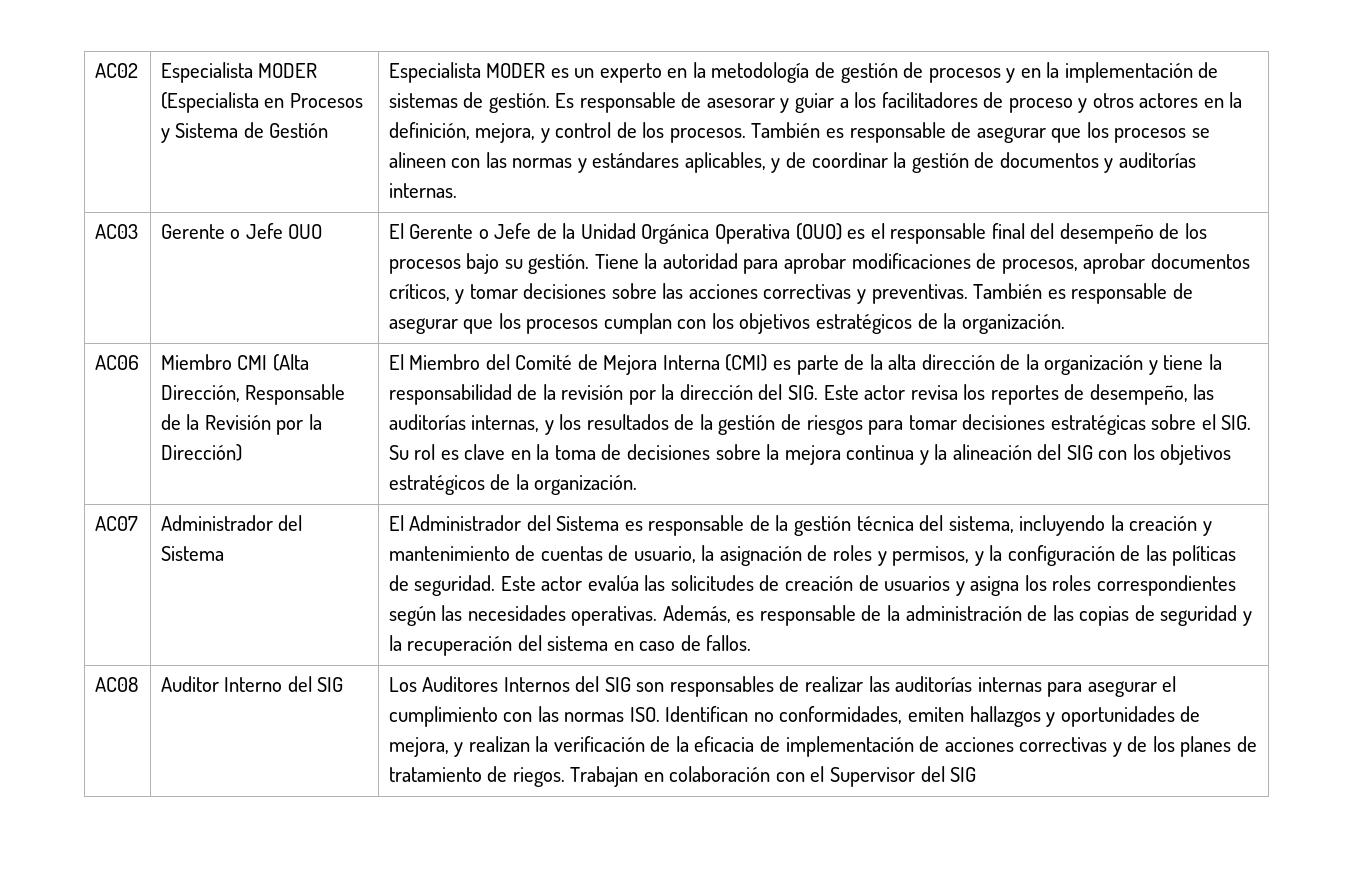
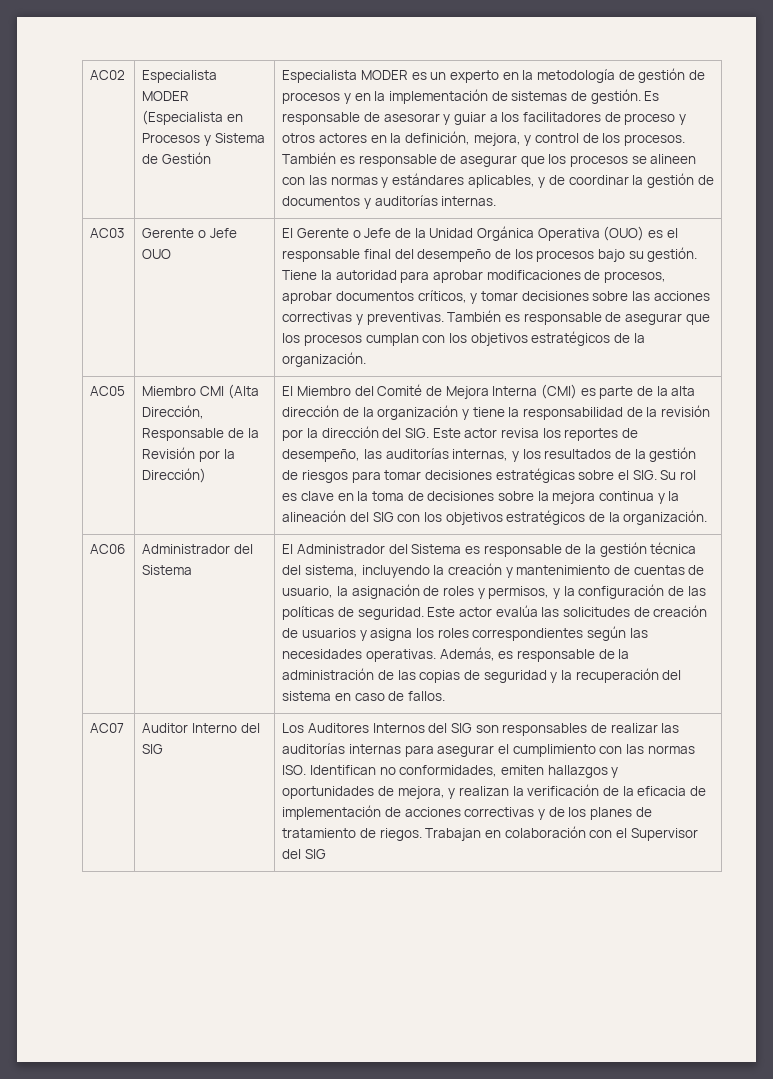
- AC06
+ AC05
- AC07
+ AC06
- AC08
+ AC07

